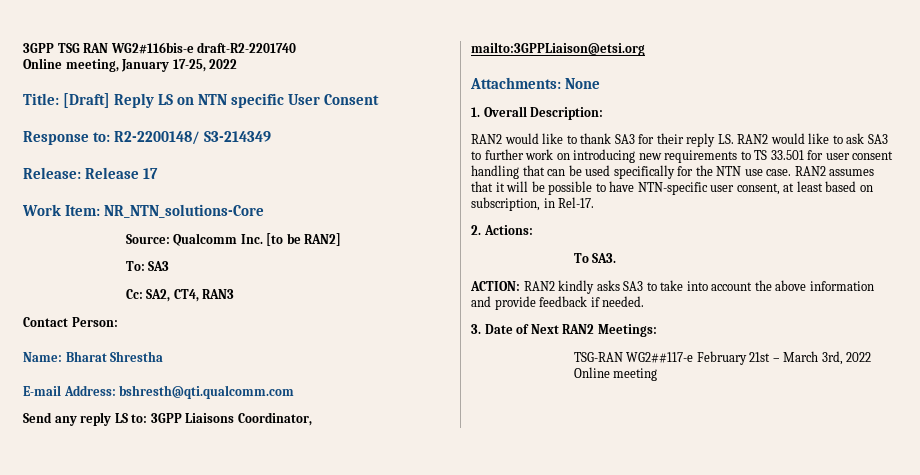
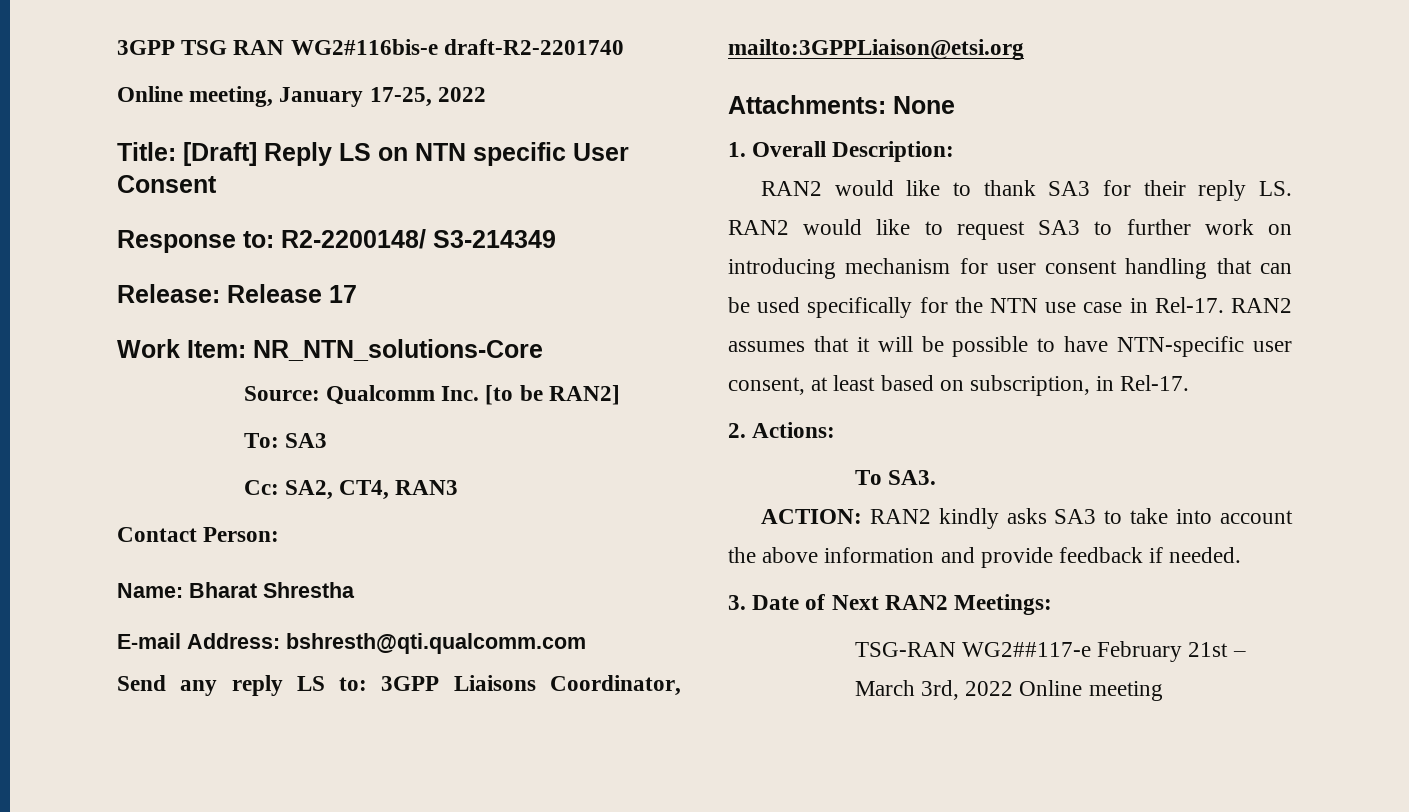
- RAN2 would like to thank SA3 for their reply LS. RAN2 would like to ask SA3 to further work on introducing new requirements to TS 33.501 for user consent handling that can be used specifically for the NTN use case.
+ RAN2 would like to thank SA3 for their reply LS. RAN2 would like to request SA3 to further work on introducing mechanism for user consent handling that can be used specifically for the NTN use case in Rel-17.

